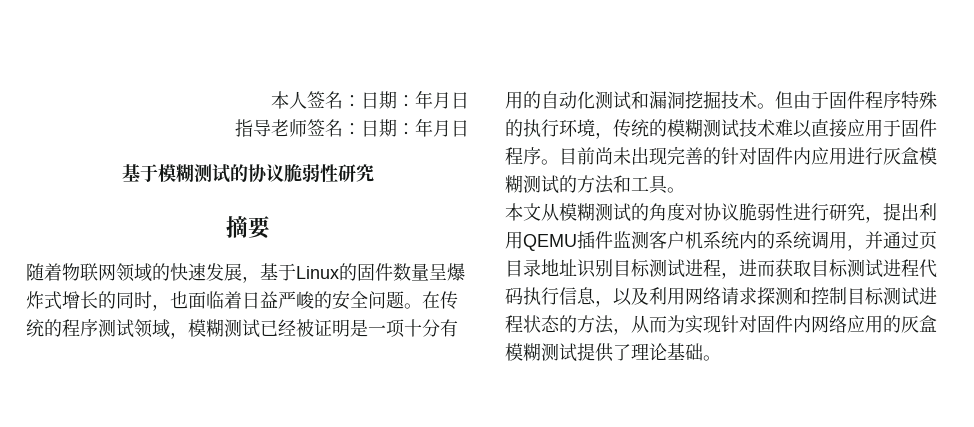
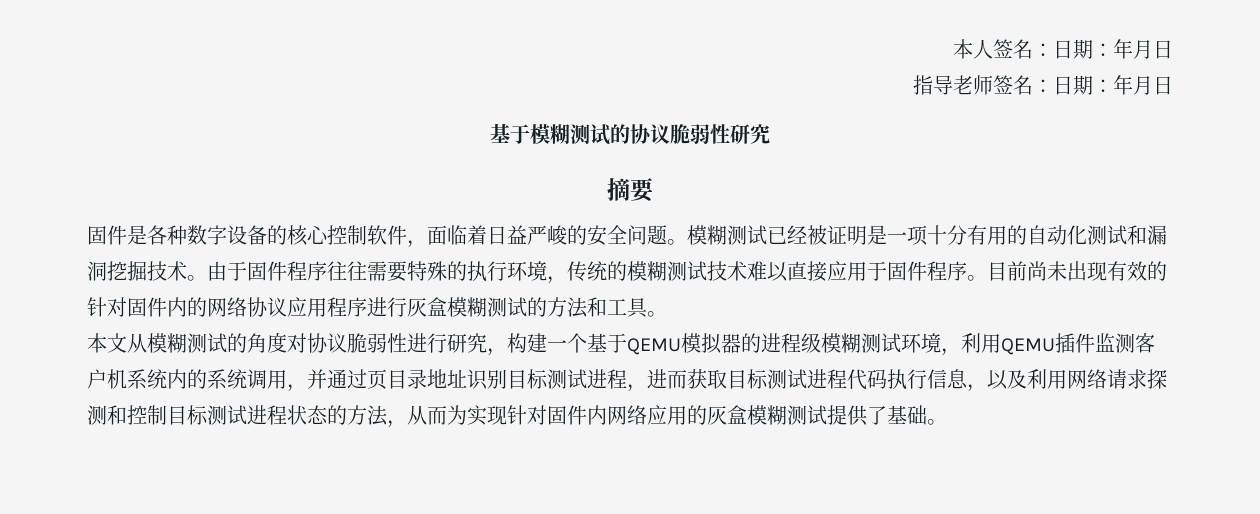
- 随着物联网领域的快速发展，基于Linux的固件数量呈爆炸式增长的同时，也面临着日益严峻的安全问题。
+ 固件是各种数字设备的核心控制软件，面临着日益严峻的安全问题。
- 在传统的程序测试领域，模糊测试已经被证明是一项十分有用的自动化测试和漏洞挖掘技术。
+ 模糊测试已经被证明是一项十分有用的自动化测试和漏洞挖掘技术。
- 但由于固件程序特殊的执行环境，传统的模糊测试技术难以直接应用于固件程序。
+ 由于固件程序往往需要特殊的执行环境，传统的模糊测试技术难以直接应用于固件程序。
- 目前尚未出现完善的针对固件内应用进行灰盒模糊测试的方法和工具。
+ 目前尚未出现有效的针对固件内的网络协议应用程序进行灰盒模糊测试的方法和工具。
- 本文从模糊测试的角度对协议脆弱性进行研究，提出利用QEMU插件监测客户机系统内的系统调用，并通过页目录地址识别目标测试进程，进而获取目标测试进程代码执行信息，以及利用网络请求探测和控制目标测试进程状态的方法，从而为实现针对固件内网络应用的灰盒模糊测试提供了理论基础。
+ 本文从模糊测试的角度对协议脆弱性进行研究，构建一个基于QEMU模拟器的进程级模糊测试环境，利用QEMU插件监测客户机系统内的系统调用，并通过页目录地址识别目标测试进程，进而获取目标测试进程代码执行信息，以及利用网络请求探测和控制目标测试进程状态的方法，从而为实现针对固件内网络应用的灰盒模糊测试提供了基础。

